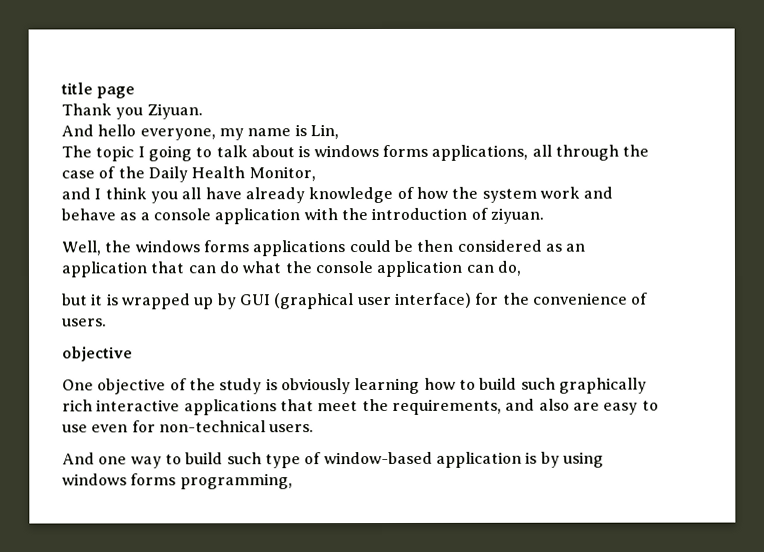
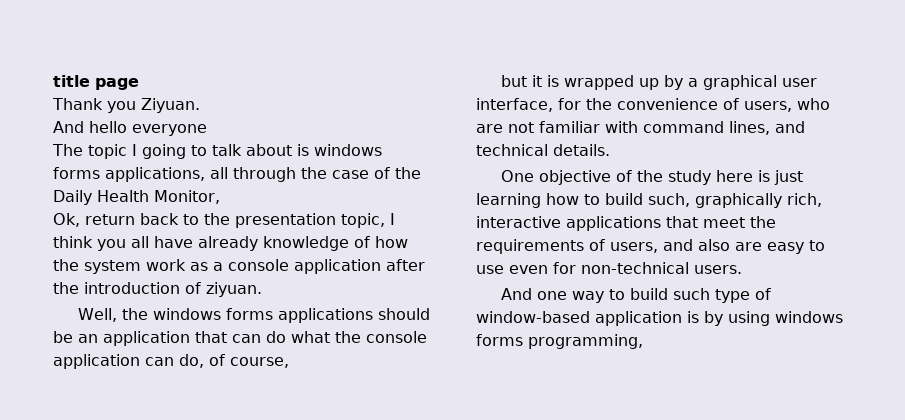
- And hello everyone, my name is Lin,
+ And hello everyone
- and I think you all have already knowledge of how the system work and behave as a console application with the introduction of ziyuan.
+ Ok, return back to the presentation topic, I think you all have already knowledge of how the system work as a console application after the introduction of ziyuan.
- Well, the windows forms applications could be then considered as an application that can do what the console application can do,
+ Well, the windows forms applications should be an application that can do what the console application can do, of course,
- but it is wrapped up by GUI (graphical user interface) for the convenience of users.
- objective
+ but it is wrapped up by a graphical user interface, for the convenience of users, who are not familiar with command lines, and technical details.
- One objective of the study is obviously learning how to build such graphically rich interactive applications that meet the requirements, and also are easy to use even for non-technical users.
+ One objective of the study here is just learning how to build such, graphically rich, interactive applications that meet the requirements of users, and also are easy to use even for non-technical users.

